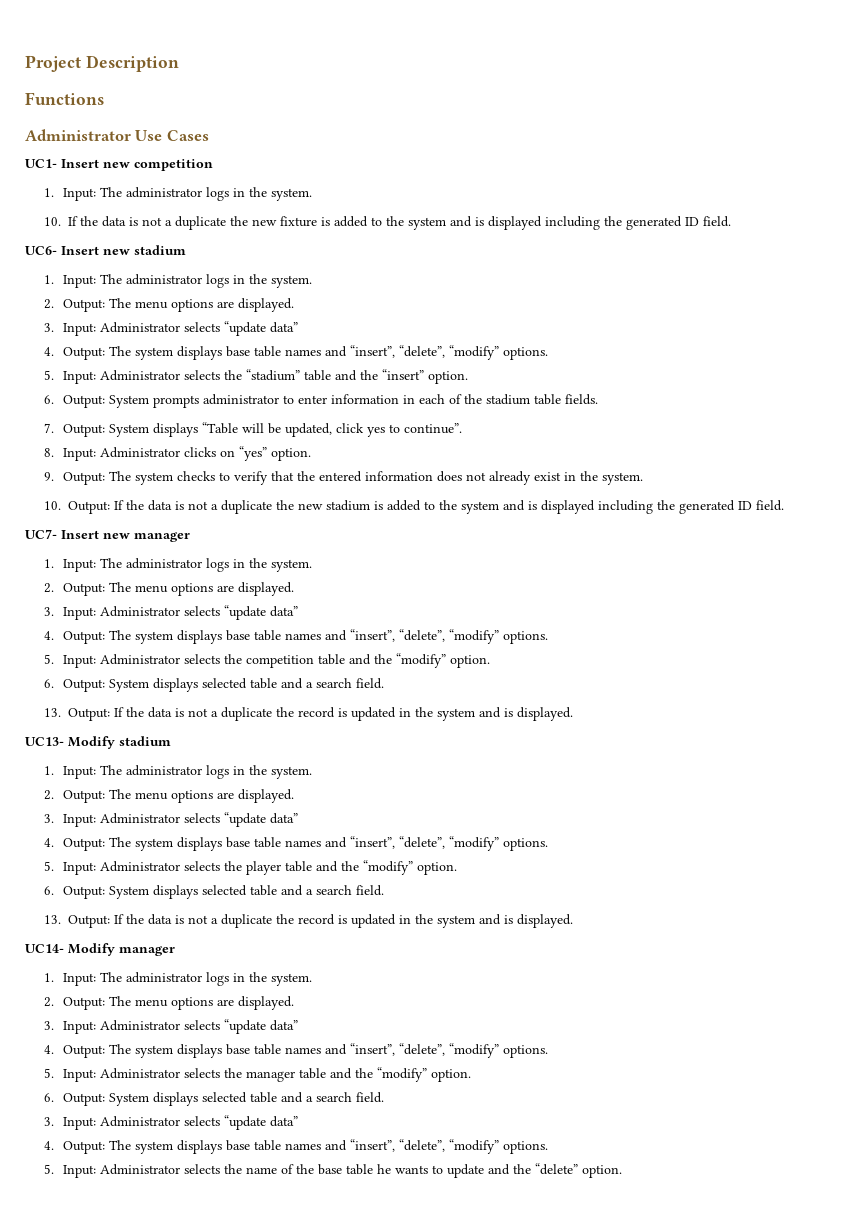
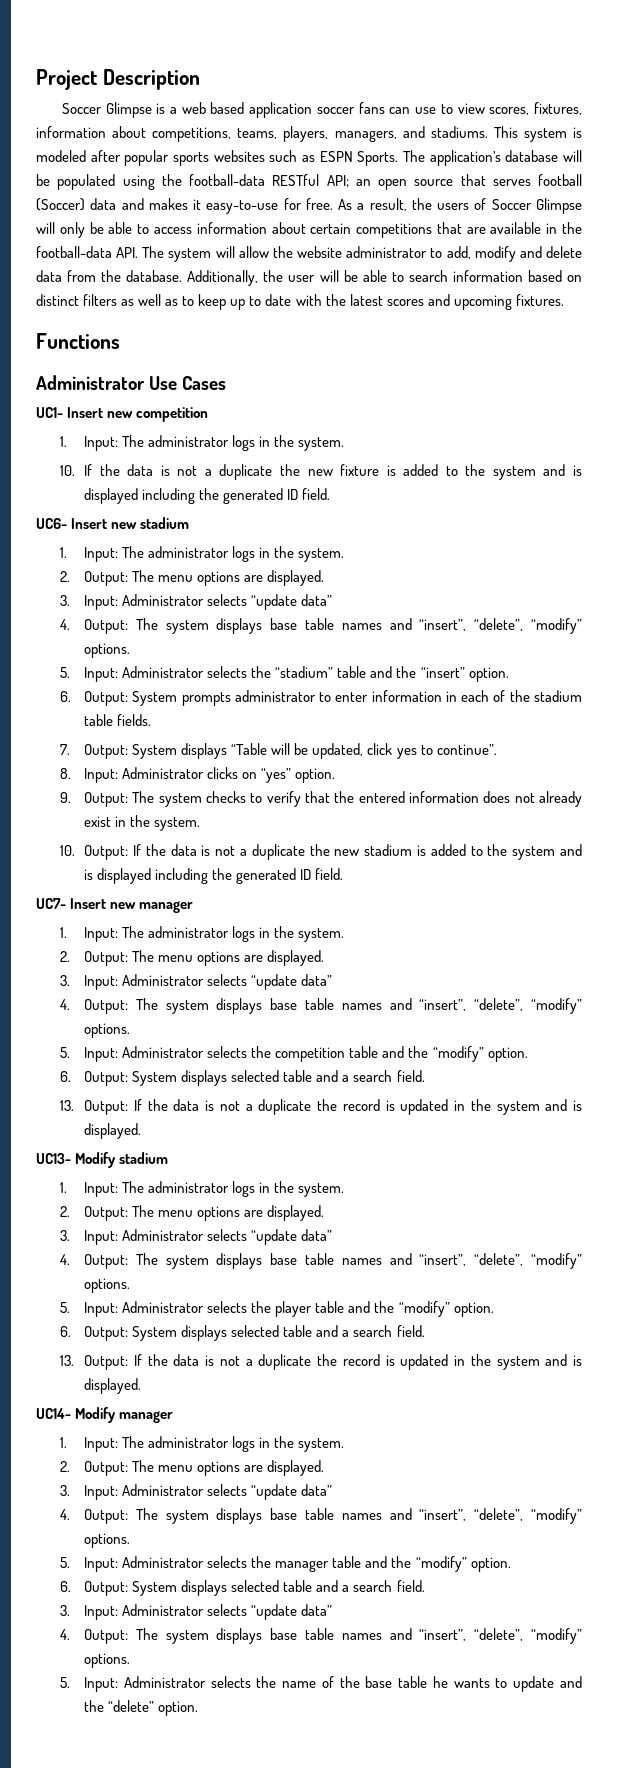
+ Soccer Glimpse is a web based application soccer fans can use to view scores, fixtures, information about competitions, teams, players, managers, and stadiums. This system is modeled after popular sports websites such as ESPN Sports. The application’s database will be populated using the football-data RESTful API; an open source that serves football (Soccer) data and makes it easy-to-use for free. As a result, the users of Soccer Glimpse will only be able to access information about certain competitions that are available in the football-data API. The system will allow the website administrator to add, modify and delete data from the database. Additionally, the user will be able to search information based on distinct filters as well as to keep up to date with the latest scores and upcoming fixtures.

